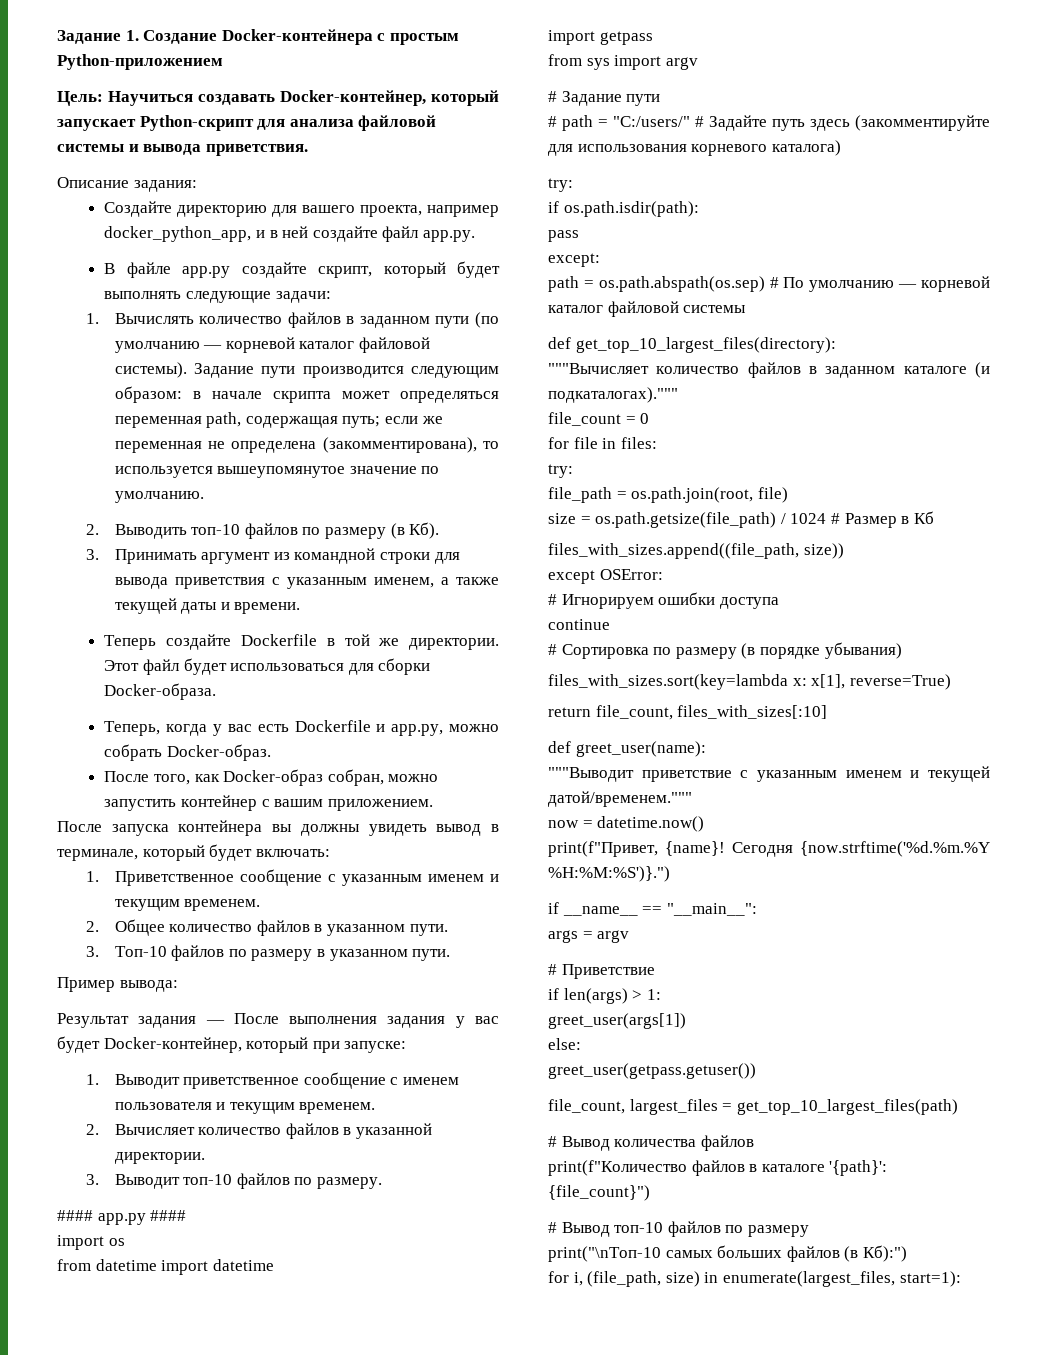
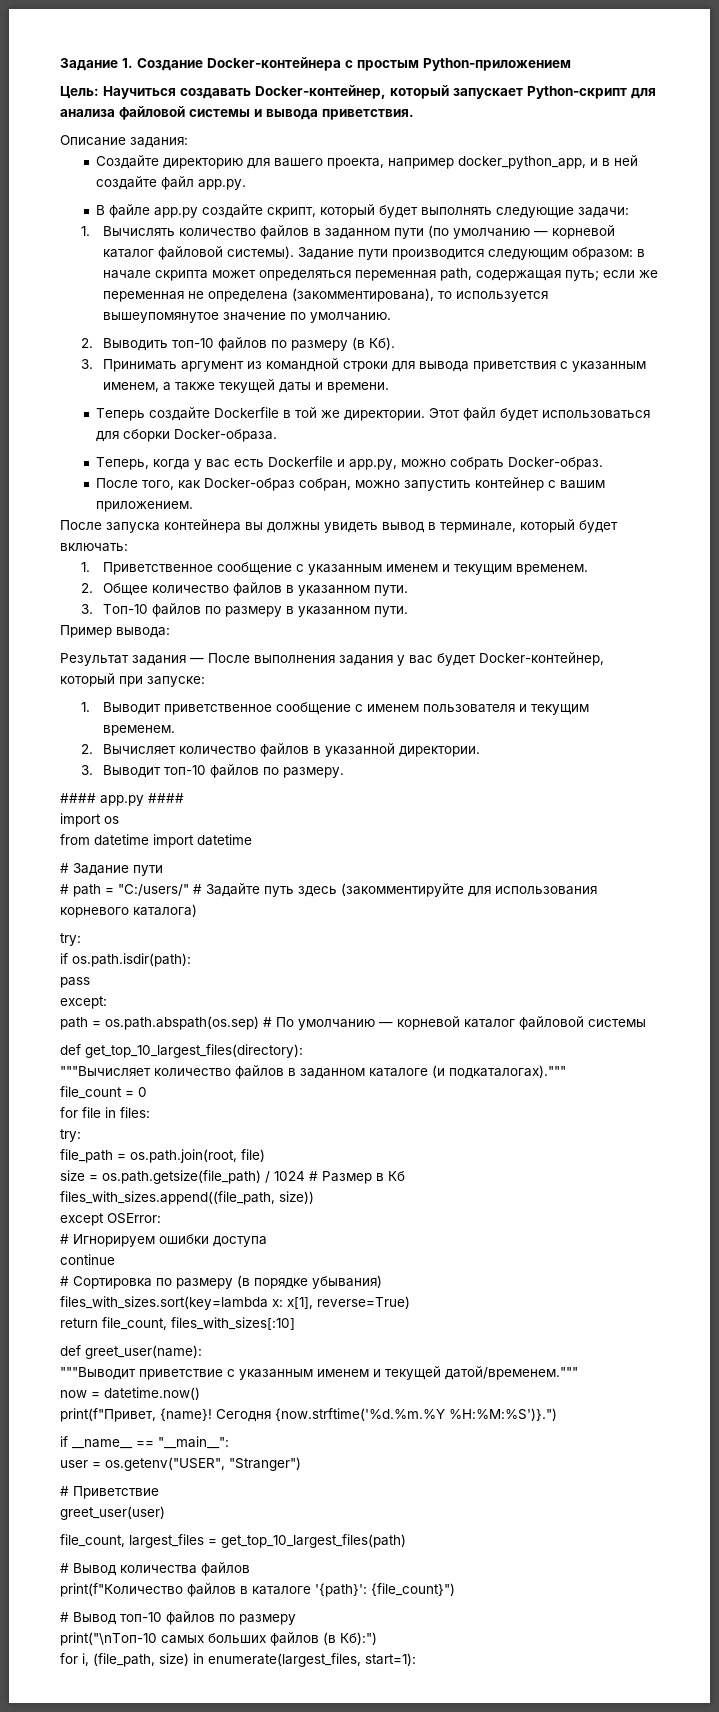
- import getpass
- from sys import argv
- args = argv
+ user = os.getenv("USER", "Stranger")
  # Приветствие
- if len(args) > 1:
- greet_user(args[1])
- else:
- greet_user(getpass.getuser())
+ greet_user(user)

